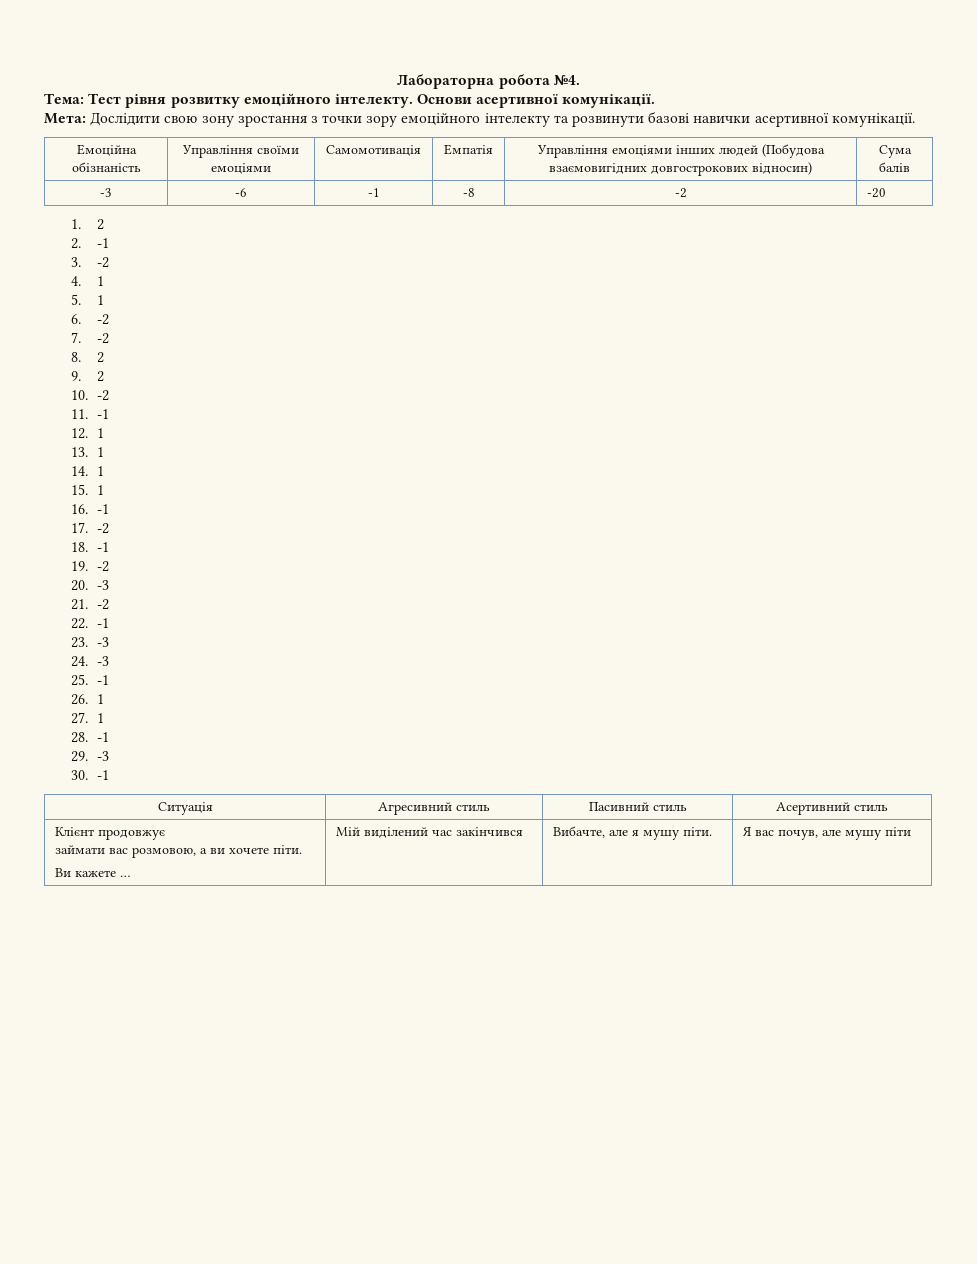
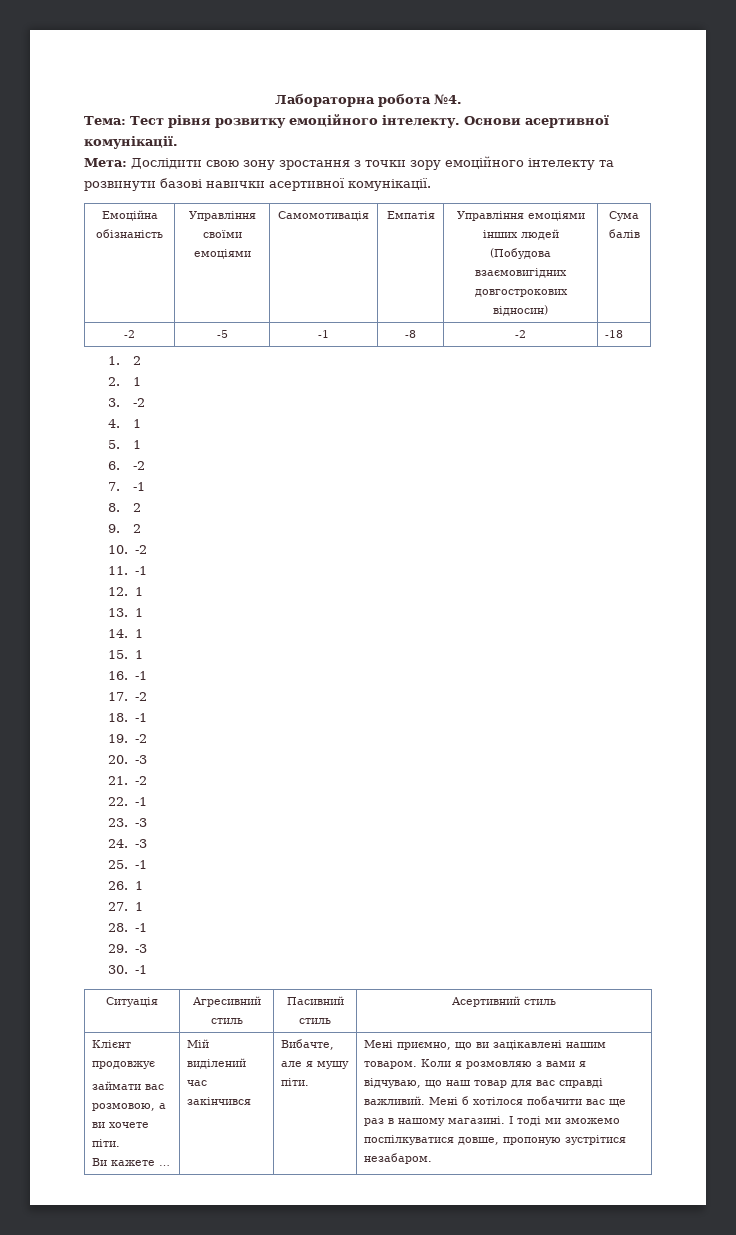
- -3 | -6 | -1 | -8 | -2 | -20
+ -2 | -5 | -1 | -8 | -2 | -18
- 2. -1
+ 2. 1
- 7. -2
+ 7. -1
- Я вас почув, але мушу піти
+ Мені приємно, що ви зацікавлені нашим товаром. Коли я розмовляю з вами я відчуваю, що наш товар для вас справді важливий. Мені б хотілося побачити вас ще раз в нашому магазині. І тоді ми зможемо поспілкуватися довше, пропоную зустрітися незабаром.

